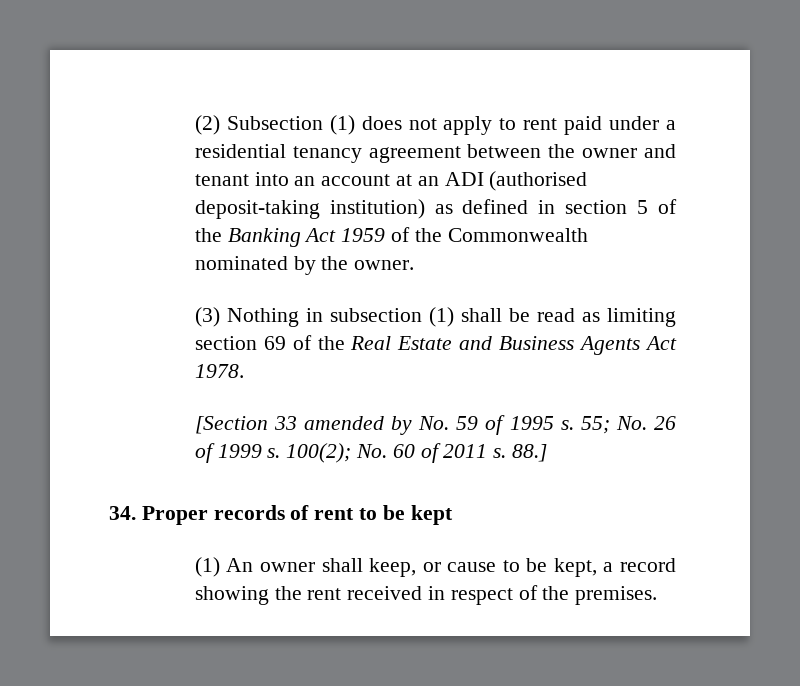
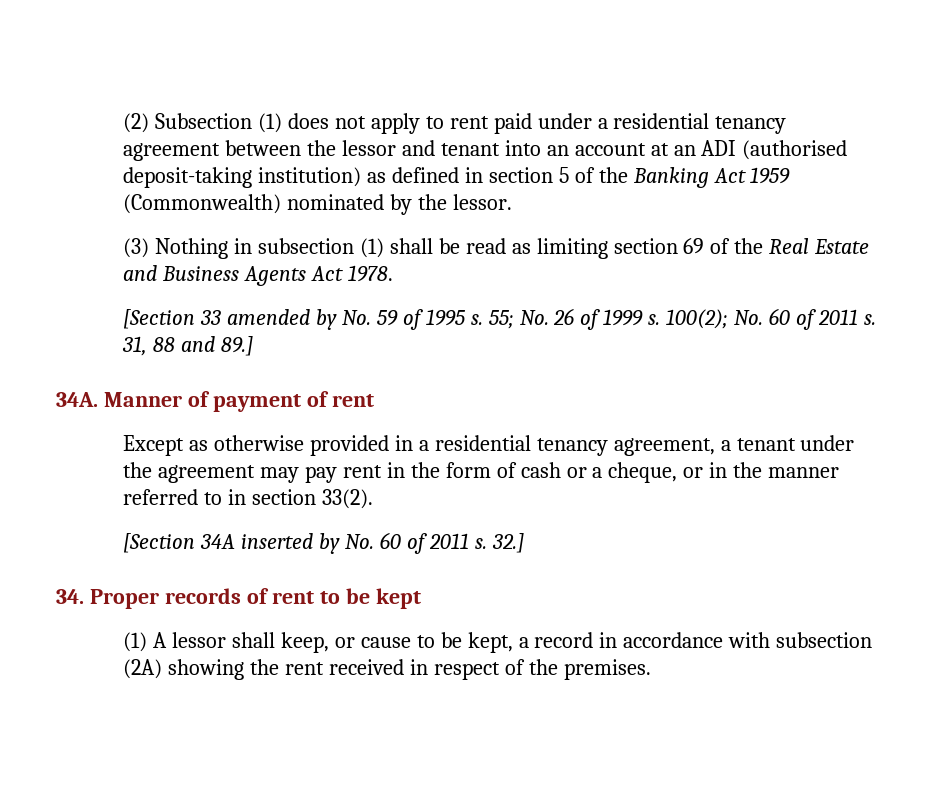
- (2) Subsection (1) does not apply to rent paid under a residential tenancy agreement between the owner and tenant into an account at an ADI (authorised deposit-taking institution) as defined in section 5 of the Banking Act 1959 of the Commonwealth nominated by the owner.
+ (2) Subsection (1) does not apply to rent paid under a residential tenancy agreement between the lessor and tenant into an account at an ADI (authorised deposit-taking institution) as defined in section 5 of the Banking Act 1959 (Commonwealth) nominated by the lessor.
- 88.]
+ 31, 88 and 89.]
+ 34A. Manner of payment of rent
+ Except as otherwise provided in a residential tenancy agreement, a tenant under the agreement may pay rent in the form of cash or a cheque, or in the manner referred to in section 33(2).
+ [Section 34A inserted by No. 60 of 2011 s. 32.]
- (1) An owner shall keep, or cause to be kept, a record showing the rent received in respect of the premises.
+ (1) A lessor shall keep, or cause to be kept, a record in accordance with subsection (2A) showing the rent received in respect of the premises.

